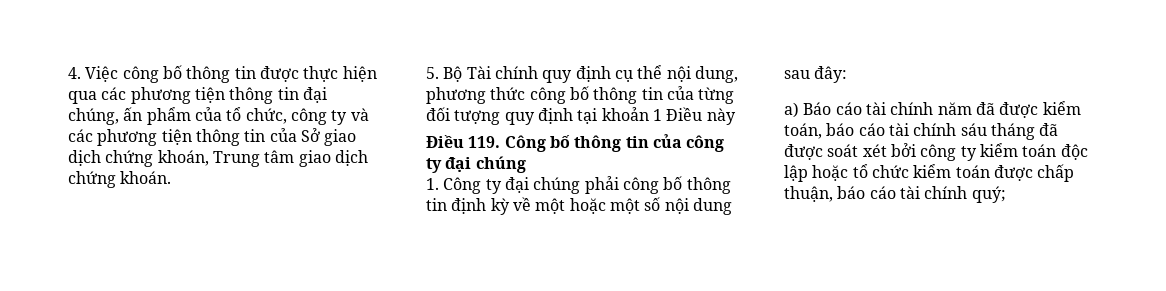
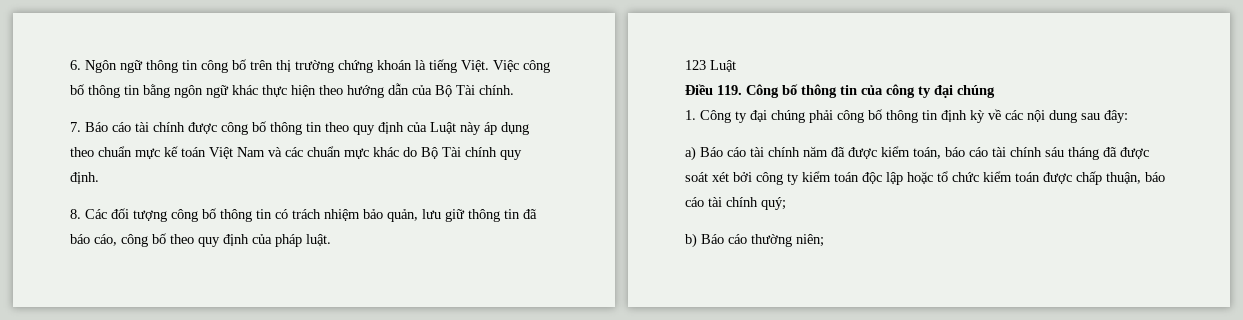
- 4. Việc công bố thông tin được thực hiện qua các phương tiện thông tin đại chúng, ấn phẩm của tổ chức, công ty và các phương tiện thông tin của Sở giao dịch chứng khoán, Trung tâm giao dịch chứng khoán.
- 5. Bộ Tài chính quy định cụ thể nội dung, phương thức công bố thông tin của từng đối tượng quy định tại khoản 1 Điều này
+ 6. Ngôn ngữ thông tin công bố trên thị trường chứng khoán là tiếng Việt. Việc công bố thông tin bằng ngôn ngữ khác thực hiện theo hướng dẫn của Bộ Tài chính.
+ 7. Báo cáo tài chính được công bố thông tin theo quy định của Luật này áp dụng theo chuẩn mực kế toán Việt Nam và các chuẩn mực khác do Bộ Tài chính quy định.
+ 8. Các đối tượng công bố thông tin có trách nhiệm bảo quản, lưu giữ thông tin đã báo cáo, công bố theo quy định của pháp luật.
+ 123 Luật
- 1. Công ty đại chúng phải công bố thông tin định kỳ về một hoặc một số nội dung sau đây:
+ 1. Công ty đại chúng phải công bố thông tin định kỳ về các nội dung sau đây:
+ b) Báo cáo thường niên;

